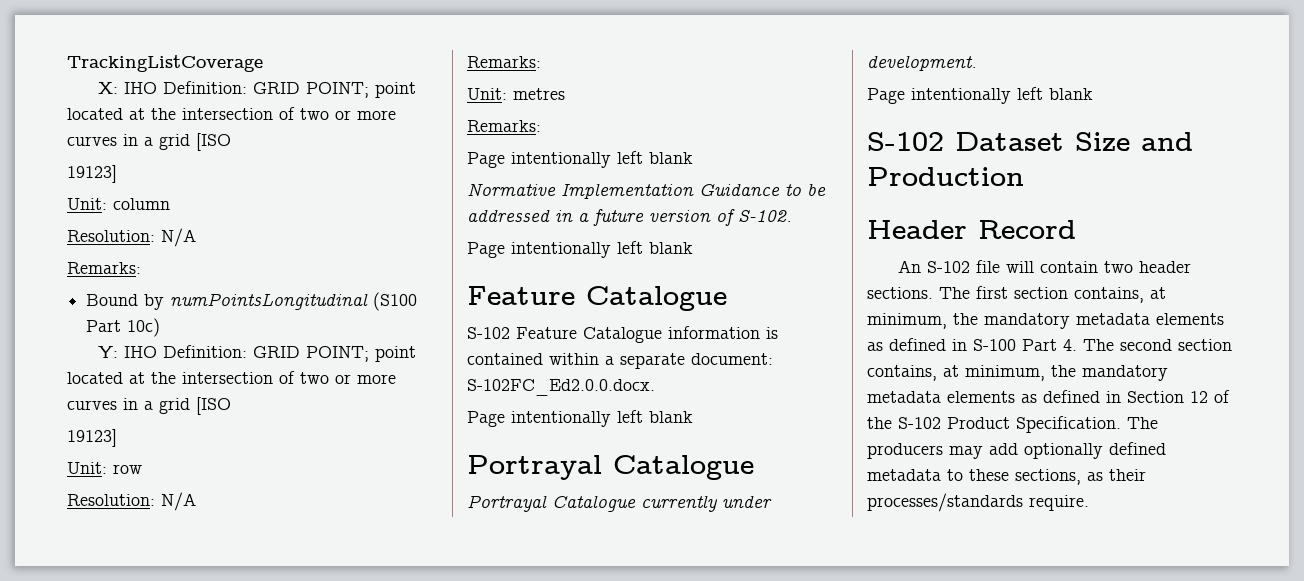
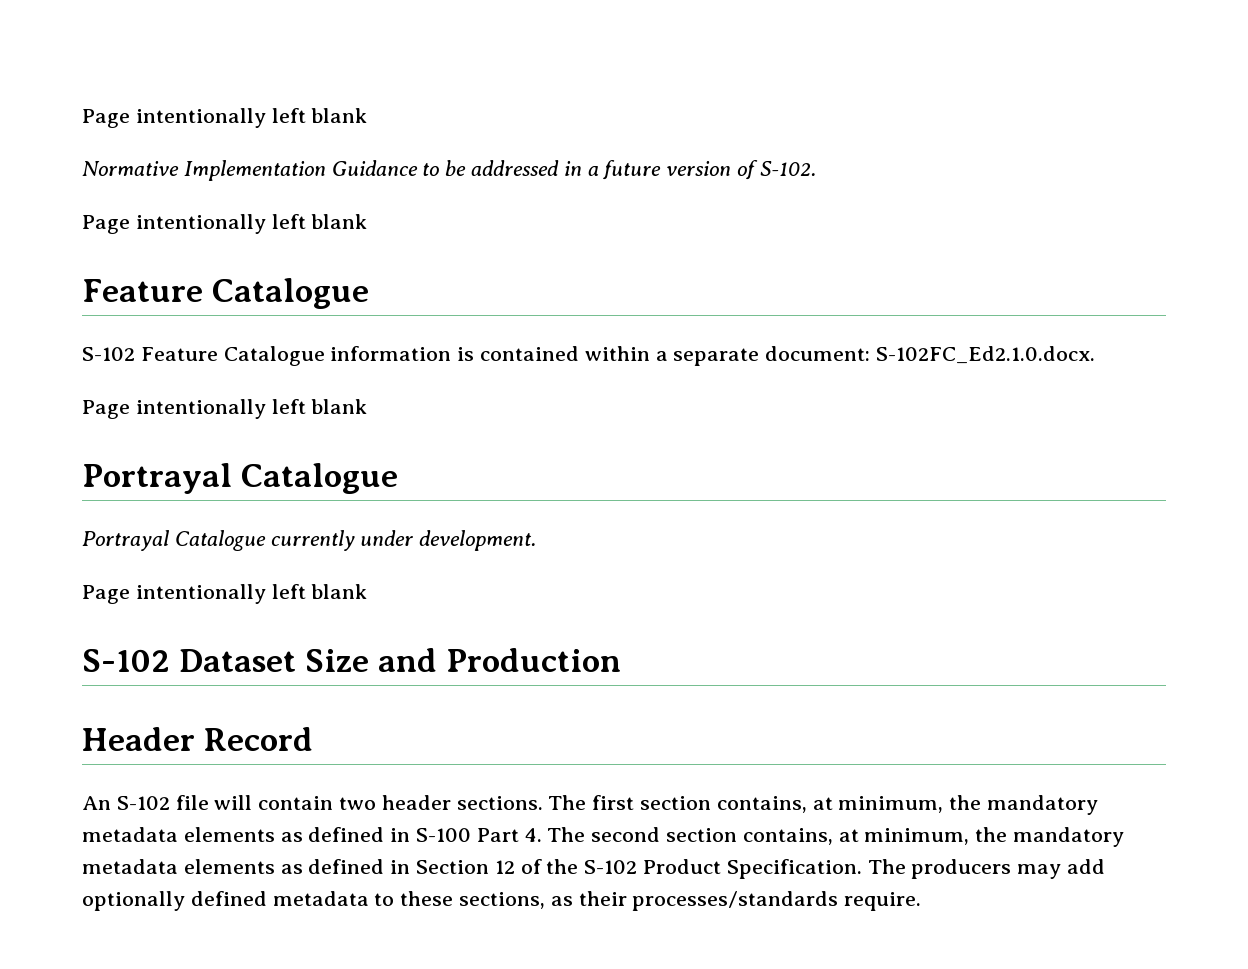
- TrackingListCoverage
- X: IHO Definition: GRID POINT; point located at the intersection of two or more curves in a grid [ISO
- 19123]
- Unit: column
- Resolution: N/A
- Remarks:
- Bound by numPointsLongitudinal (S100 Part 10c)
- Y: IHO Definition: GRID POINT; point located at the intersection of two or more curves in a grid [ISO
- 19123]
- Unit: row
- Resolution: N/A
- Remarks:
- Unit: metres
- Remarks:
- S-102 Feature Catalogue information is contained within a separate document: S-102FC_Ed2.0.0.docx.
+ S-102 Feature Catalogue information is contained within a separate document: S-102FC_Ed2.1.0.docx.

